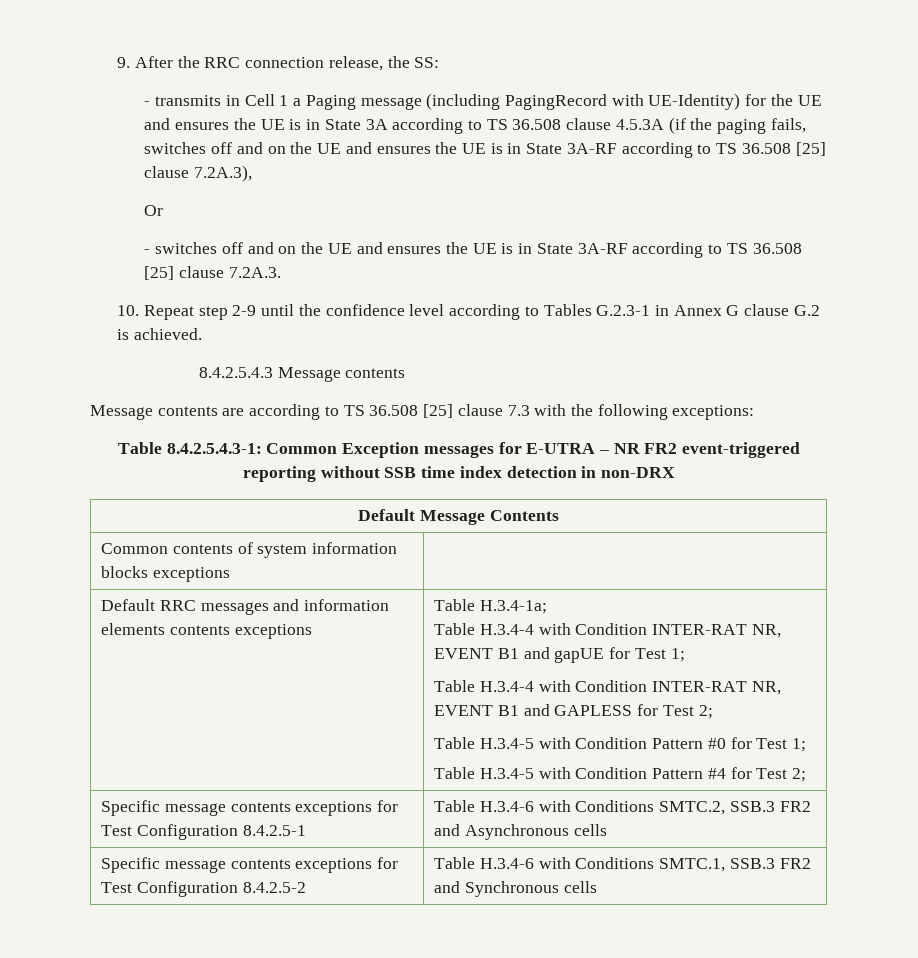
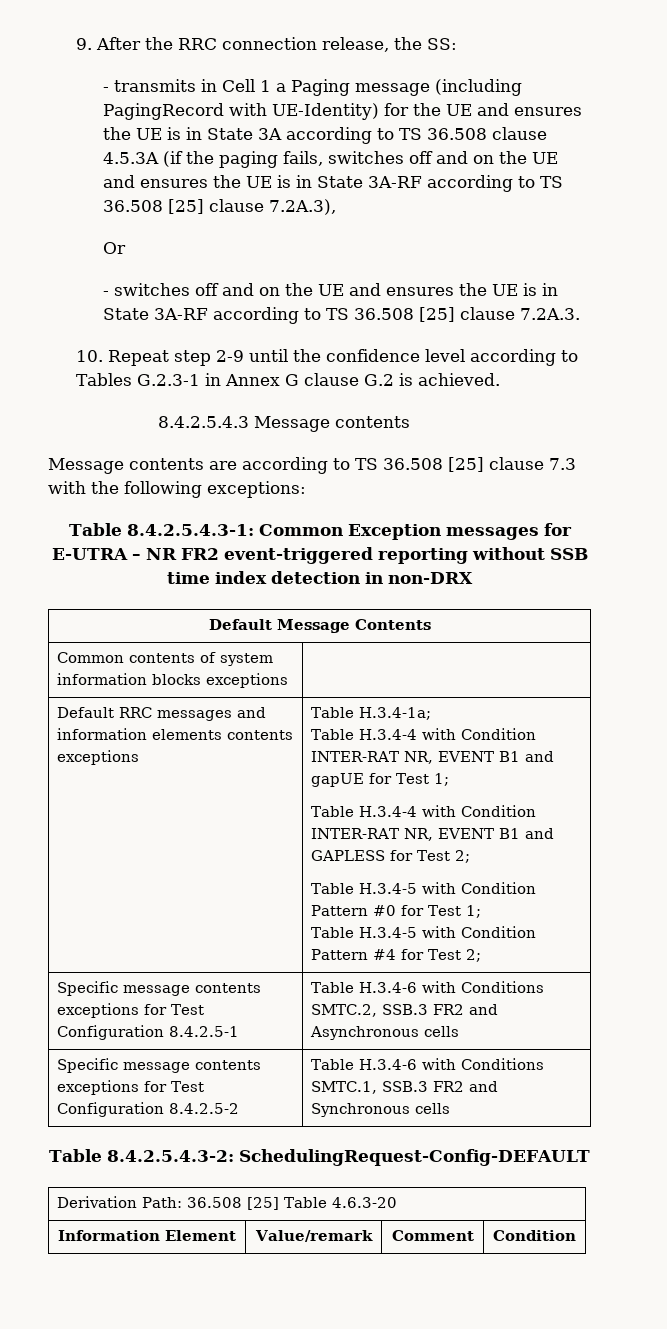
+ Table 8.4.2.5.4.3-2: SchedulingRequest-Config-DEFAULT
+ Derivation Path: 36.508 [25] Table 4.6.3-20
+ Information Element | Value/remark | Comment | Condition

